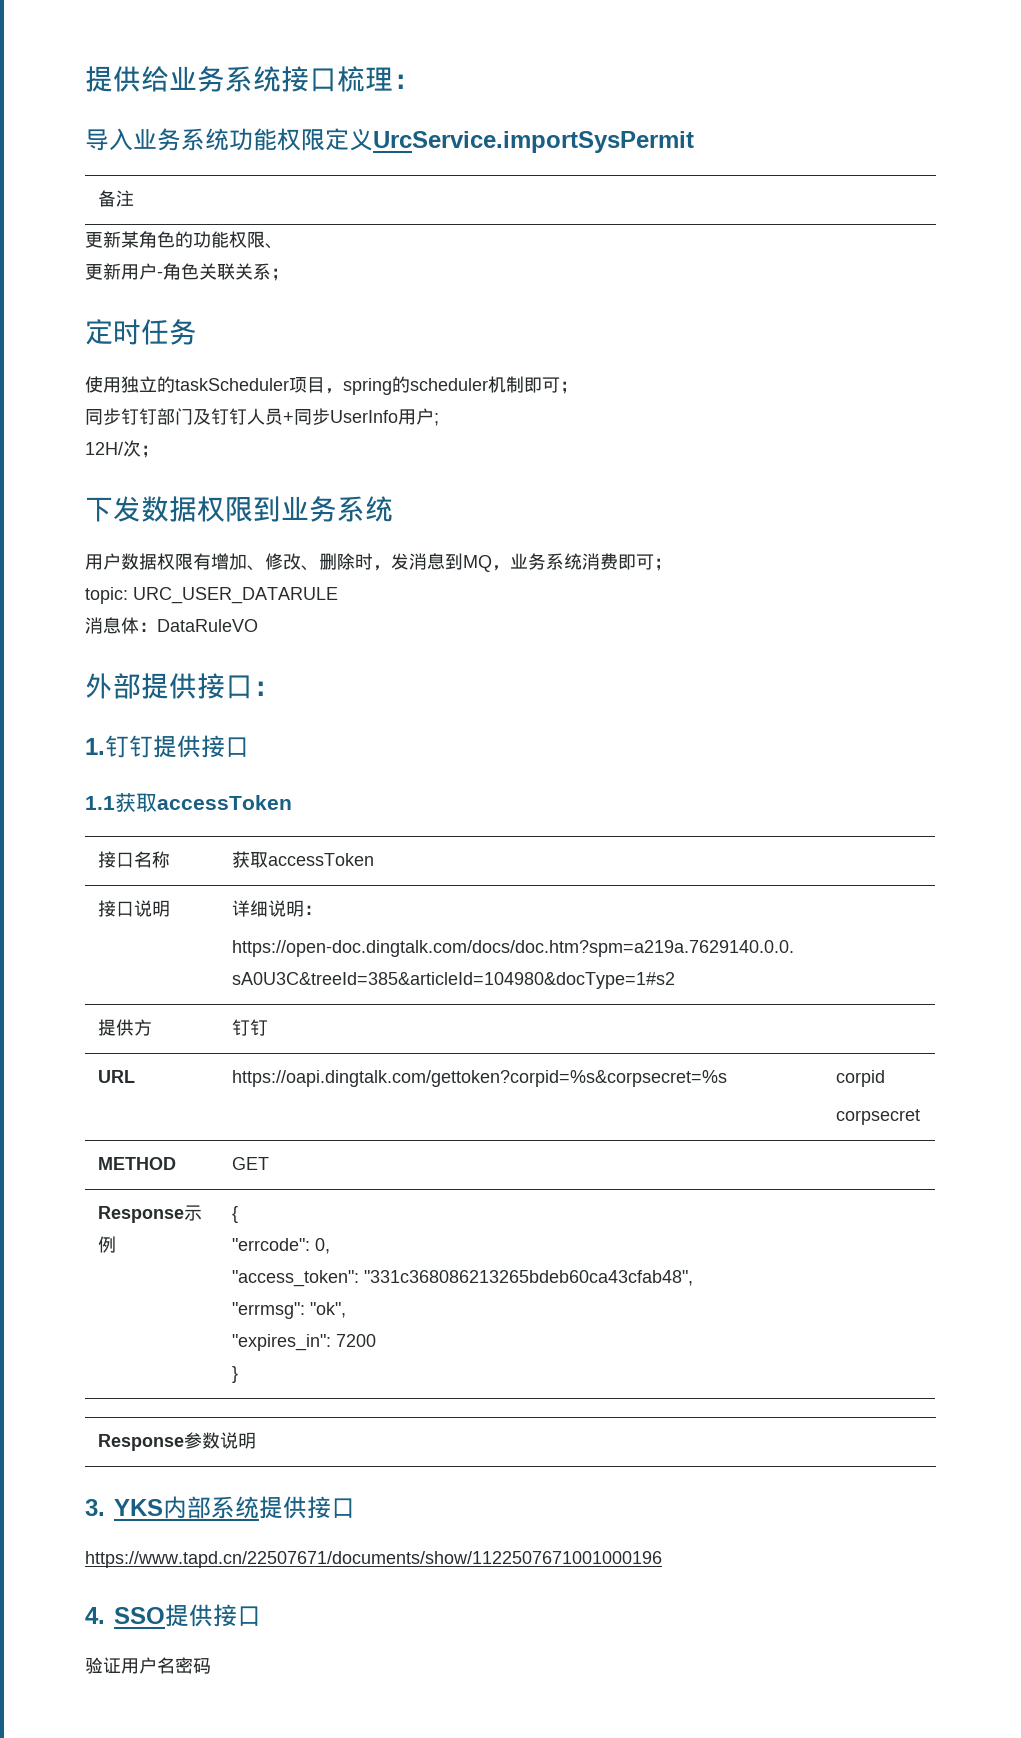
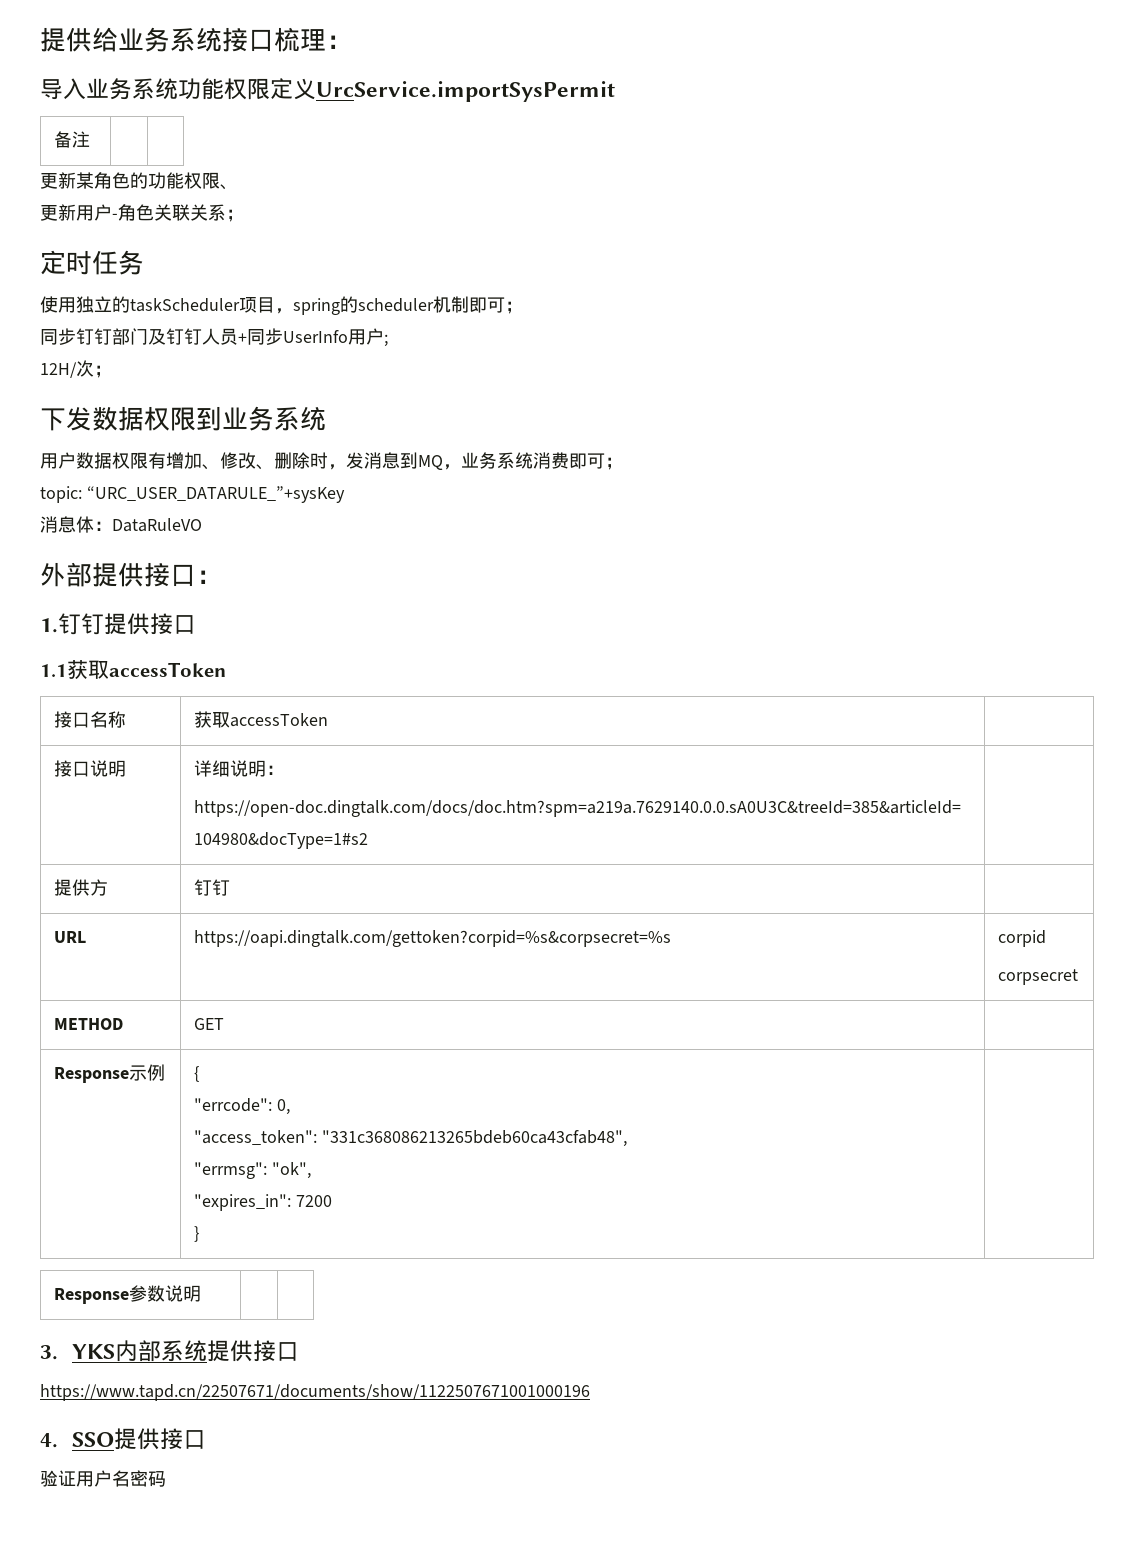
- topic: URC_USER_DATARULE
+ topic: “URC_USER_DATARULE_”+sysKey

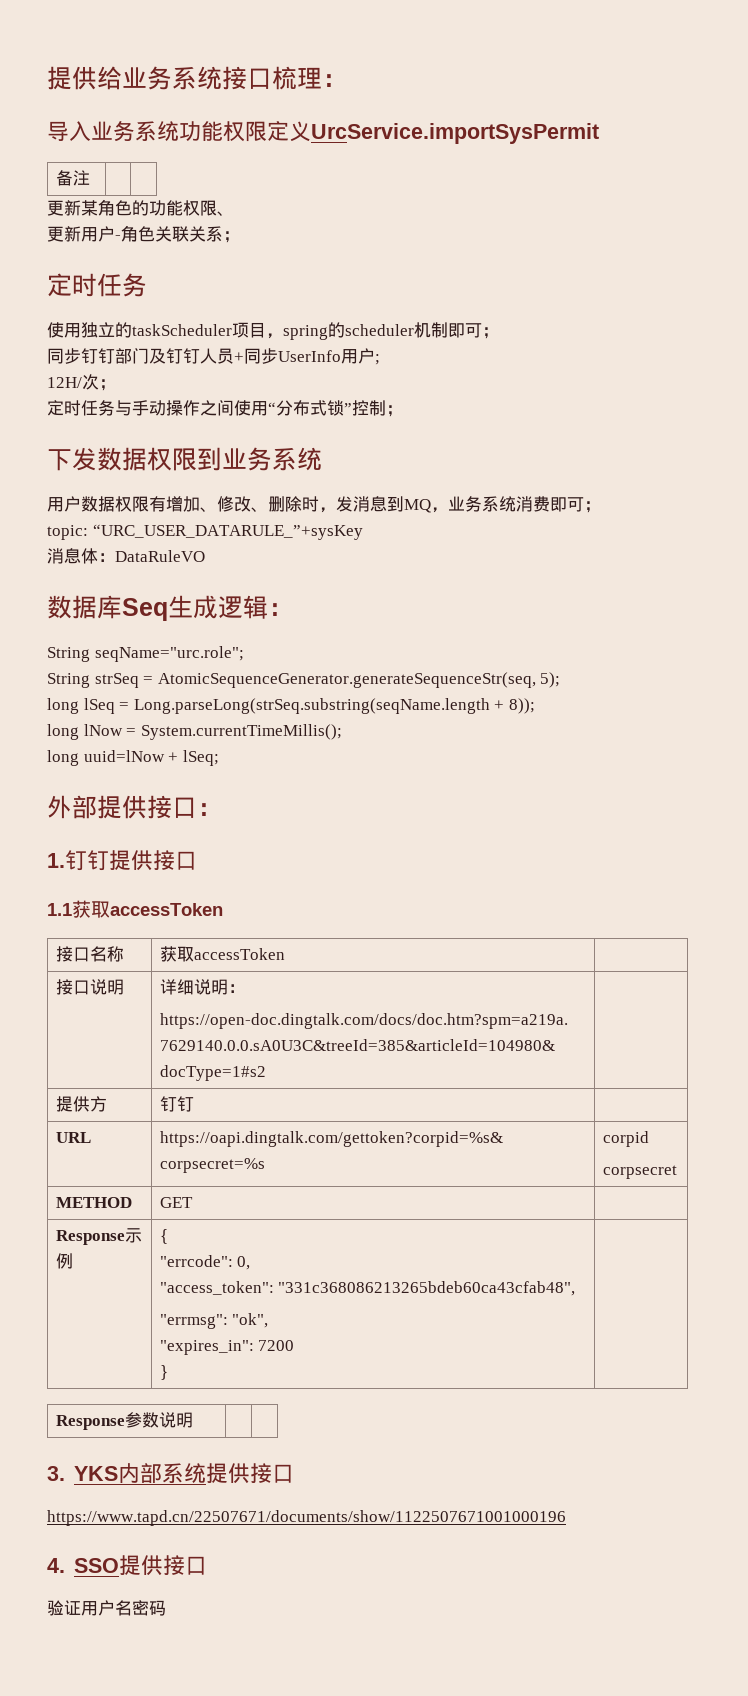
+ 定时任务与手动操作之间使用“分布式锁”控制；
+ 数据库Seq生成逻辑：
+ String seqName="urc.role";
+ String strSeq = AtomicSequenceGenerator.generateSequenceStr(seq, 5);
+ long lSeq = Long.parseLong(strSeq.substring(seqName.length + 8));
+ long lNow = System.currentTimeMillis();
+ long uuid=lNow + lSeq;

